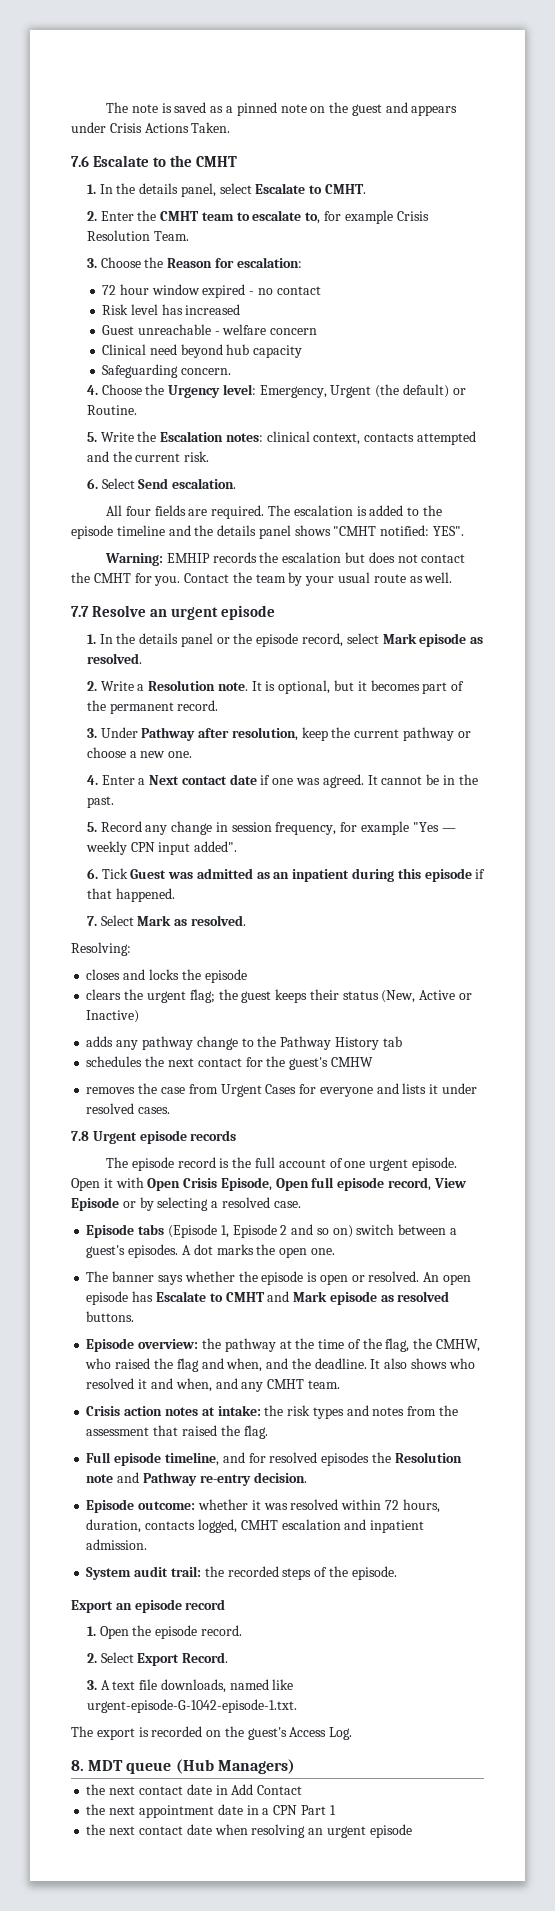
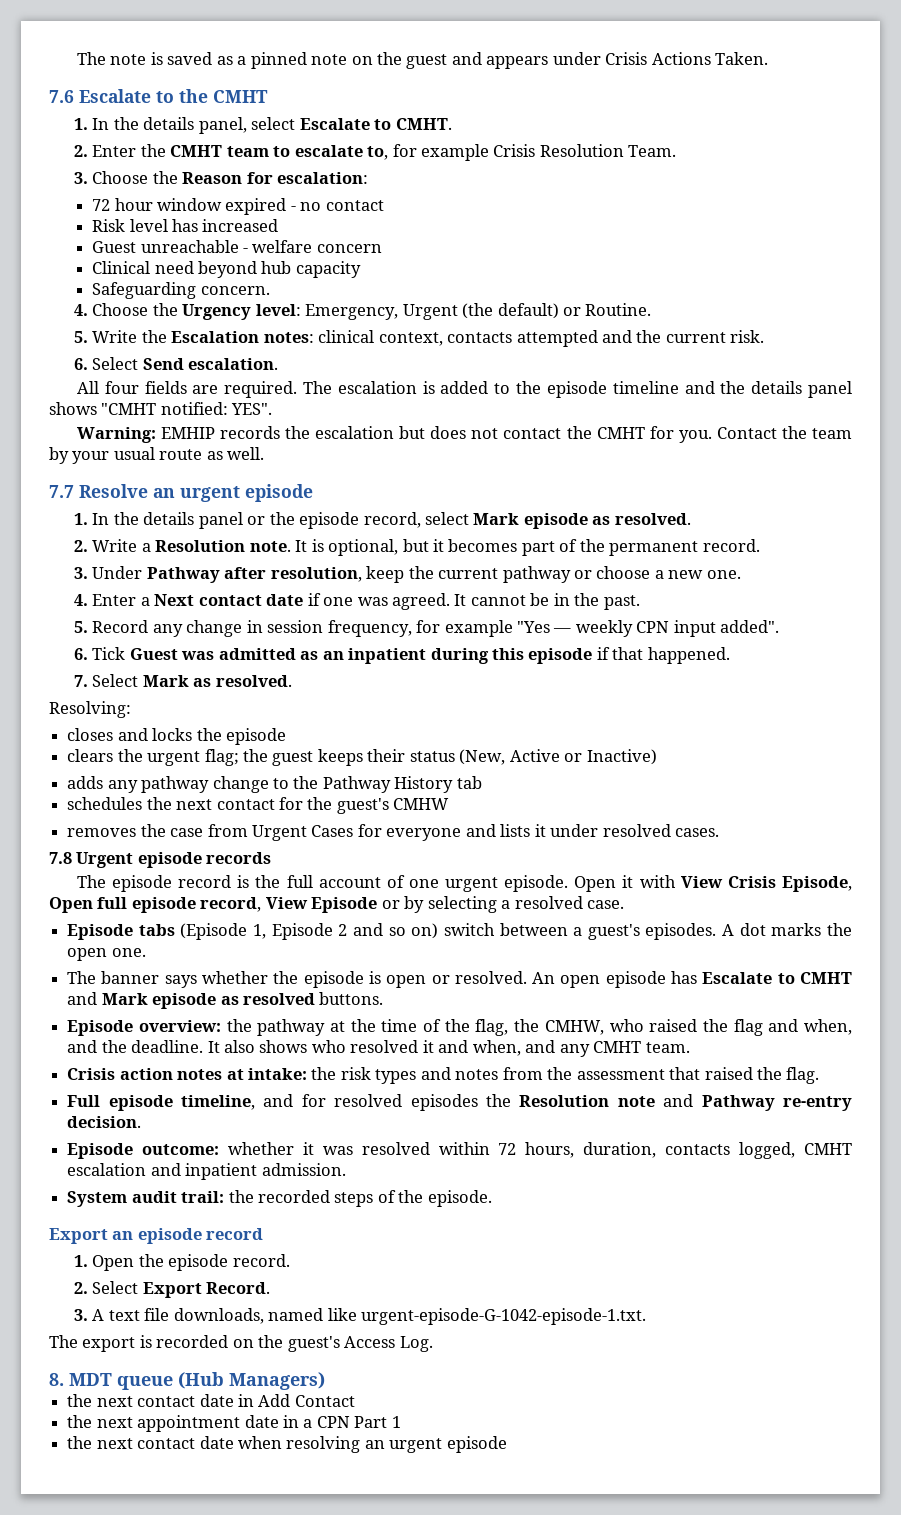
- Open it with Open Crisis Episode, Open full episode record, View Episode or by selecting a resolved case.
+ Open it with View Crisis Episode, Open full episode record, View Episode or by selecting a resolved case.

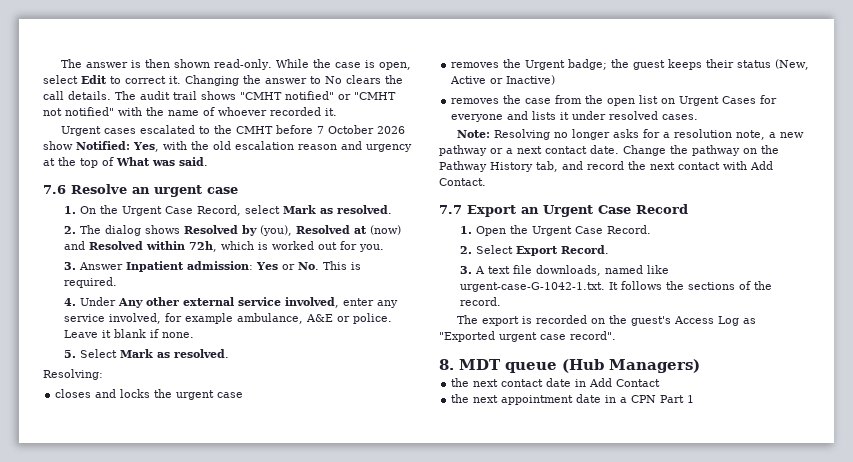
- The note is saved as a pinned note on the guest and appears under Crisis Actions Taken.
- 7.6 Escalate to the CMHT
- 1. In the details panel, select Escalate to CMHT.
- 2. Enter the CMHT team to escalate to, for example Crisis Resolution Team.
- 3. Choose the Reason for escalation:
- 72 hour window expired - no contact
- Risk level has increased
- Guest unreachable - welfare concern
- Clinical need beyond hub capacity
- Safeguarding concern.
- 4. Choose the Urgency level: Emergency, Urgent (the default) or Routine.
- 5. Write the Escalation notes: clinical context, contacts attempted and the current risk.
- 6. Select Send escalation.
- All four fields are required. The escalation is added to the episode timeline and the details panel shows "CMHT notified: YES".
- Warning: EMHIP records the escalation but does not contact the CMHT for you. Contact the team by your usual route as well.
- 7.7 Resolve an urgent episode
- 1. In the details panel or the episode record, select Mark episode as resolved.
+ The answer is then shown read-only. While the case is open, select Edit to correct it. Changing the answer to No clears the call details. The audit trail shows "CMHT notified" or "CMHT not notified" with the name of whoever recorded it.
+ Urgent cases escalated to the CMHT before 7 October 2026 show Notified: Yes, with the old escalation reason and urgency at the top of What was said.
+ 7.6 Resolve an urgent case
+ 1. On the Urgent Case Record, select Mark as resolved.
- 2. Write a Resolution note. It is optional, but it becomes part of the permanent record.
- 3. Under Pathway after resolution, keep the current pathway or choose a new one.
- 4. Enter a Next contact date if one was agreed. It cannot be in the past.
- 5. Record any change in session frequency, for example "Yes — weekly CPN input added".
- 6. Tick Guest was admitted as an inpatient during this episode if that happened.
- 7. Select Mark as resolved.
+ 2. The dialog shows Resolved by (you), Resolved at (now) and Resolved within 72h, which is worked out for you.
+ 3. Answer Inpatient admission: Yes or No. This is required.
+ 4. Under Any other external service involved, enter any service involved, for example ambulance, A&E or police. Leave it blank if none.
+ 5. Select Mark as resolved.
- closes and locks the episode
- clears the urgent flag; the guest keeps their status (New, Active or Inactive)
+ closes and locks the urgent case
+ removes the Urgent badge; the guest keeps their status (New, Active or Inactive)
- adds any pathway change to the Pathway History tab
- schedules the next contact for the guest's CMHW
- removes the case from Urgent Cases for everyone and lists it under resolved cases.
+ removes the case from the open list on Urgent Cases for everyone and lists it under resolved cases.
- 7.8 Urgent episode records
- The episode record is the full account of one urgent episode. Open it with View Crisis Episode, Open full episode record, View Episode or by selecting a resolved case.
- Episode tabs (Episode 1, Episode 2 and so on) switch between a guest's episodes. A dot marks the open one.
- The banner says whether the episode is open or resolved. An open episode has Escalate to CMHT and Mark episode as resolved buttons.
- Episode overview: the pathway at the time of the flag, the CMHW, who raised the flag and when, and the deadline. It also shows who resolved it and when, and any CMHT team.
- Crisis action notes at intake: the risk types and notes from the assessment that raised the flag.
- Full episode timeline, and for resolved episodes the Resolution note and Pathway re-entry decision.
- Episode outcome: whether it was resolved within 72 hours, duration, contacts logged, CMHT escalation and inpatient admission.
- System audit trail: the recorded steps of the episode.
- Export an episode record
+ Note: Resolving no longer asks for a resolution note, a new pathway or a next contact date. Change the pathway on the Pathway History tab, and record the next contact with Add Contact.
+ 7.7 Export an Urgent Case Record
- 1. Open the episode record.
+ 1. Open the Urgent Case Record.
- 3. A text file downloads, named like urgent-episode-G-1042-episode-1.txt.
+ 3. A text file downloads, named like urgent-case-G-1042-1.txt. It follows the sections of the record.
- The export is recorded on the guest's Access Log.
+ The export is recorded on the guest's Access Log as "Exported urgent case record".
- the next contact date when resolving an urgent episode

